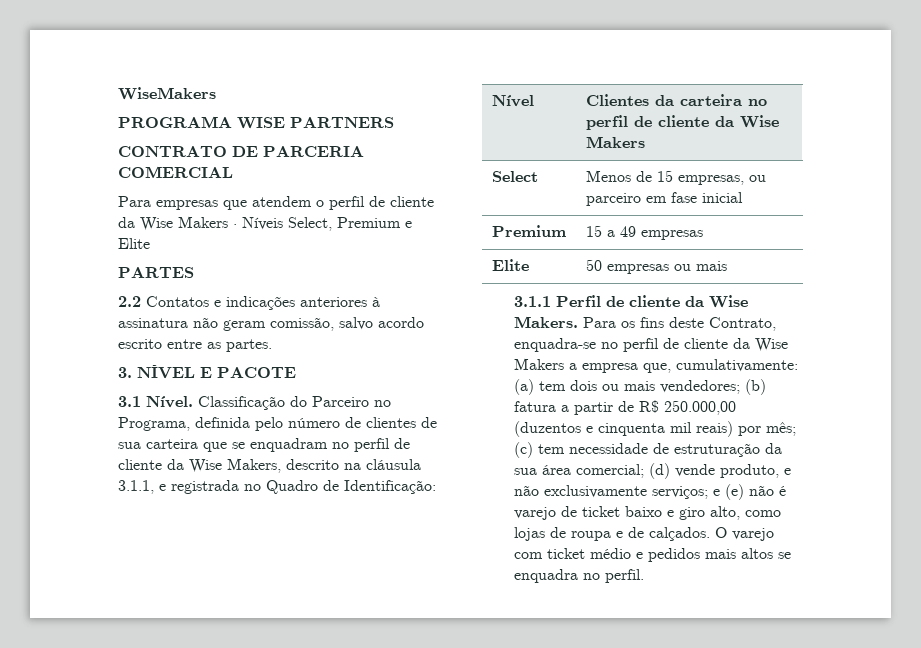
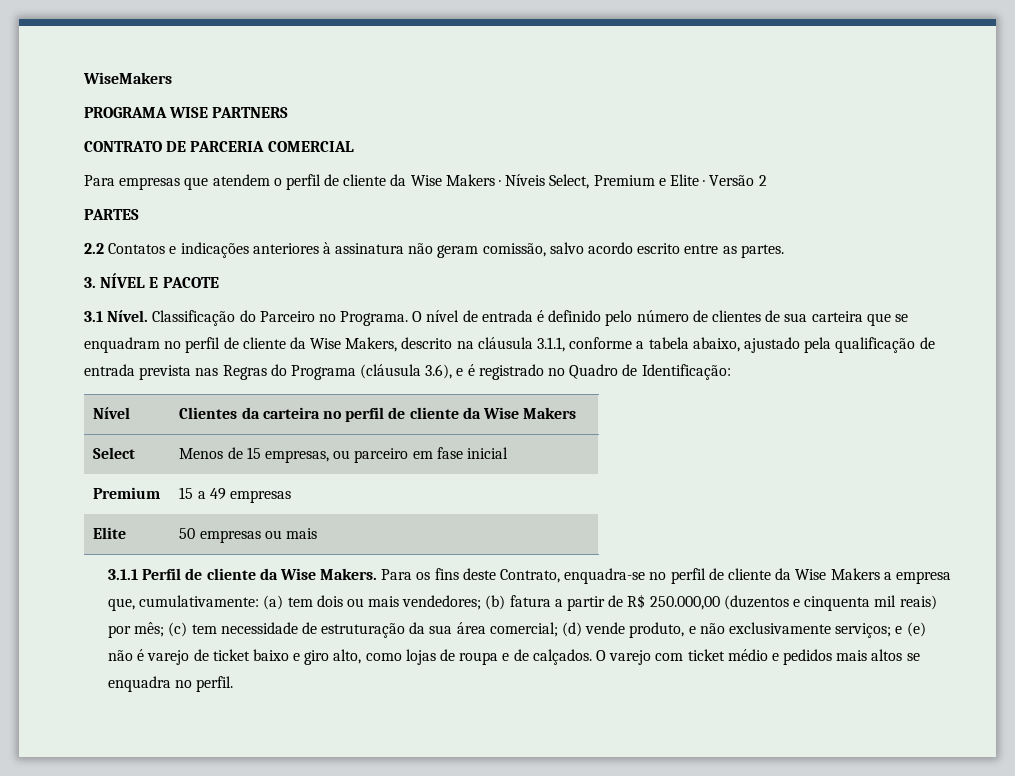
- Para empresas que atendem o perfil de cliente da Wise Makers · Níveis Select, Premium e Elite
+ Para empresas que atendem o perfil de cliente da Wise Makers · Níveis Select, Premium e Elite · Versão 2
- Classificação do Parceiro no Programa, definida pelo número de clientes de sua carteira que se enquadram no perfil de cliente da Wise Makers, descrito na cláusula 3.1.1, e registrada no Quadro de Identificação:
+ Classificação do Parceiro no Programa. O nível de entrada é definido pelo número de clientes de sua carteira que se enquadram no perfil de cliente da Wise Makers, descrito na cláusula 3.1.1, conforme a tabela abaixo, ajustado pela qualificação de entrada prevista nas Regras do Programa (cláusula 3.6), e é registrado no Quadro de Identificação:

